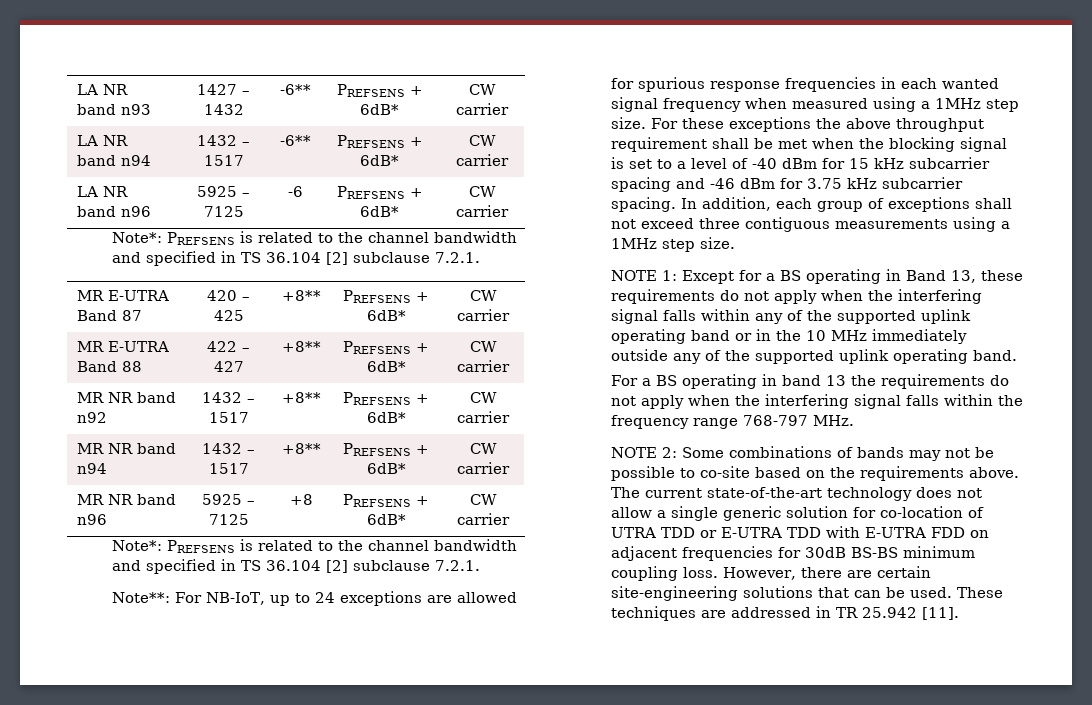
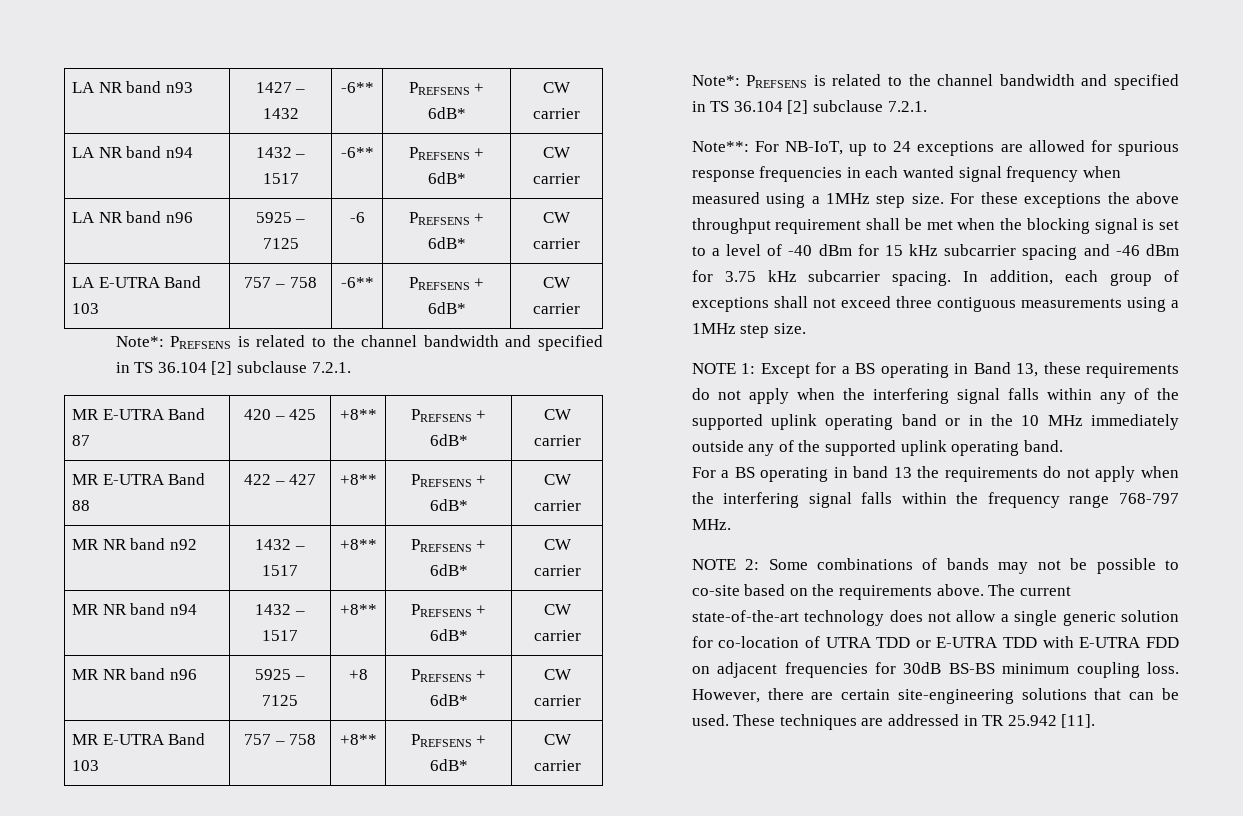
+ LA E-UTRA Band 103 | 757 – 758 | -6** | PREFSENS + 6dB* | CW carrier
+ MR E-UTRA Band 103 | 757 – 758 | +8** | PREFSENS + 6dB* | CW carrier

